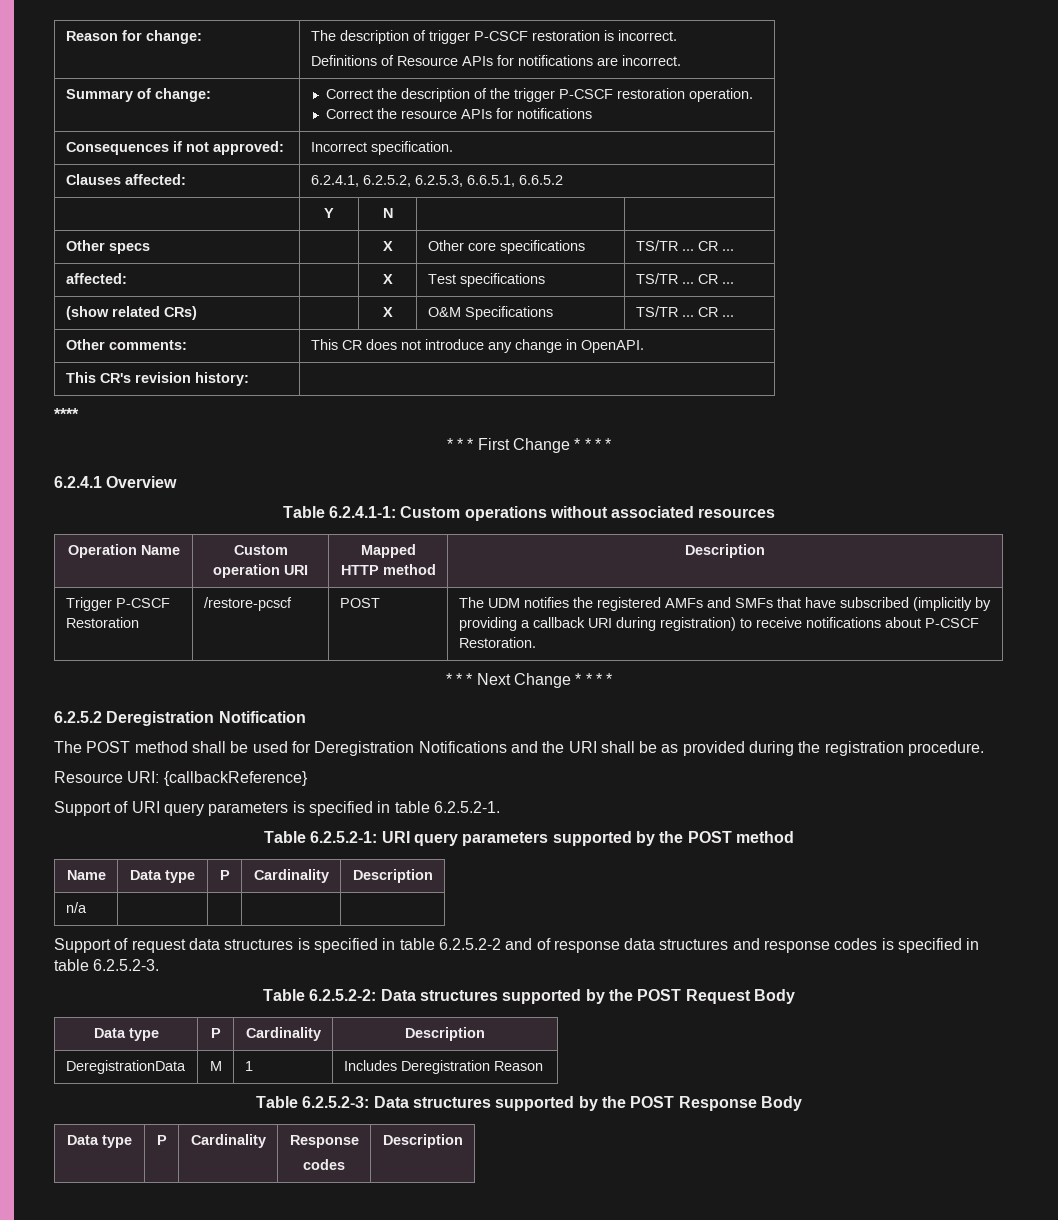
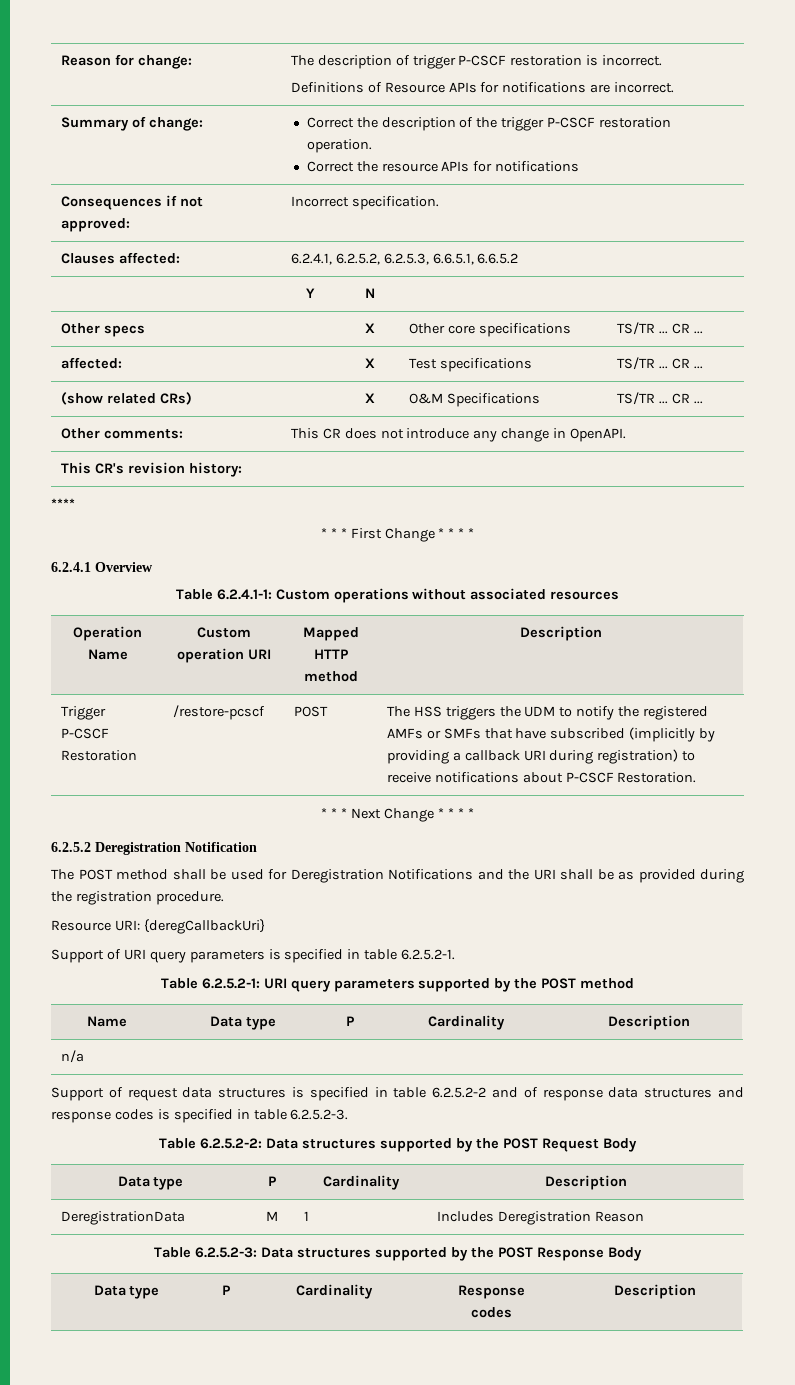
- Trigger P-CSCF Restoration | /restore-pcscf | POST | The UDM notifies the registered AMFs and SMFs that have subscribed (implicitly by providing a callback URI during registration) to receive notifications about P-CSCF Restoration.
+ Trigger P-CSCF Restoration | /restore-pcscf | POST | The HSS triggers the UDM to notify the registered AMFs or SMFs that have subscribed (implicitly by providing a callback URI during registration) to receive notifications about P-CSCF Restoration.
- Resource URI: {callbackReference}
+ Resource URI: {deregCallbackUri}

